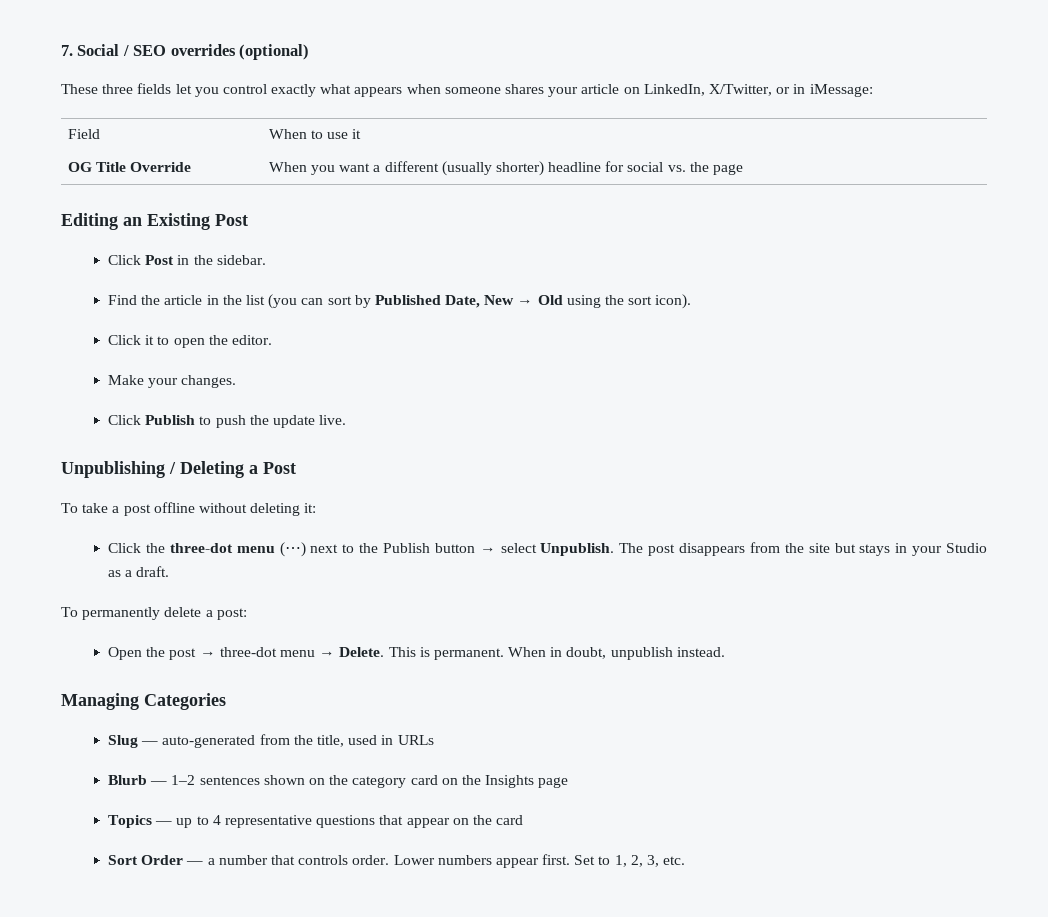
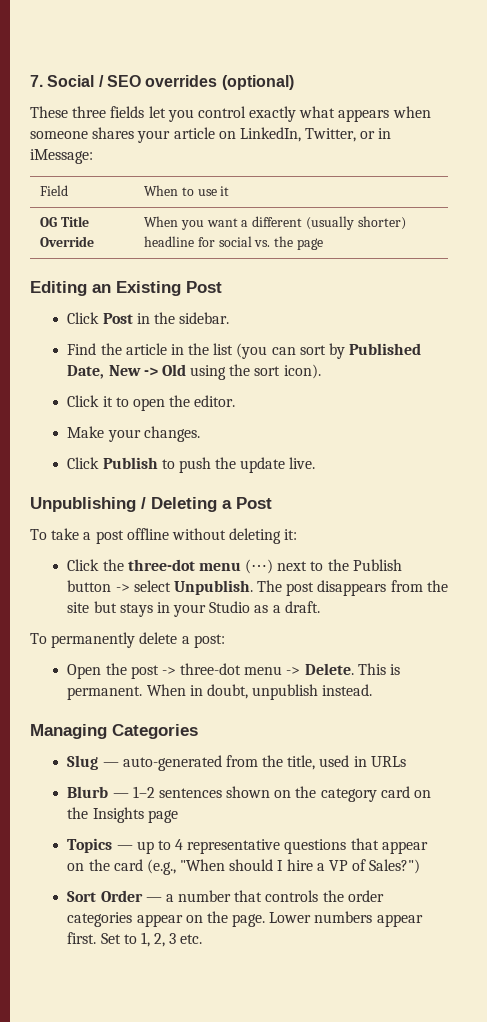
- These three fields let you control exactly what appears when someone shares your article on LinkedIn, X/Twitter, or in iMessage:
+ These three fields let you control exactly what appears when someone shares your article on LinkedIn, Twitter, or in iMessage:
- Find the article in the list (you can sort by Published Date, New → Old using the sort icon).
+ Find the article in the list (you can sort by Published Date, New -> Old using the sort icon).
- Click the three-dot menu (⋯) next to the Publish button → select Unpublish.
+ Click the three-dot menu (⋯) next to the Publish button -> select Unpublish.
- Open the post → three-dot menu → Delete.
+ Open the post -> three-dot menu -> Delete.
- Topics — up to 4 representative questions that appear on the card
+ Topics — up to 4 representative questions that appear on the card (e.g., "When should I hire a VP of Sales?")
- Sort Order — a number that controls order.
+ Sort Order — a number that controls the order categories appear on the page.
- Set to 1, 2, 3, etc.
+ Set to 1, 2, 3 etc.

